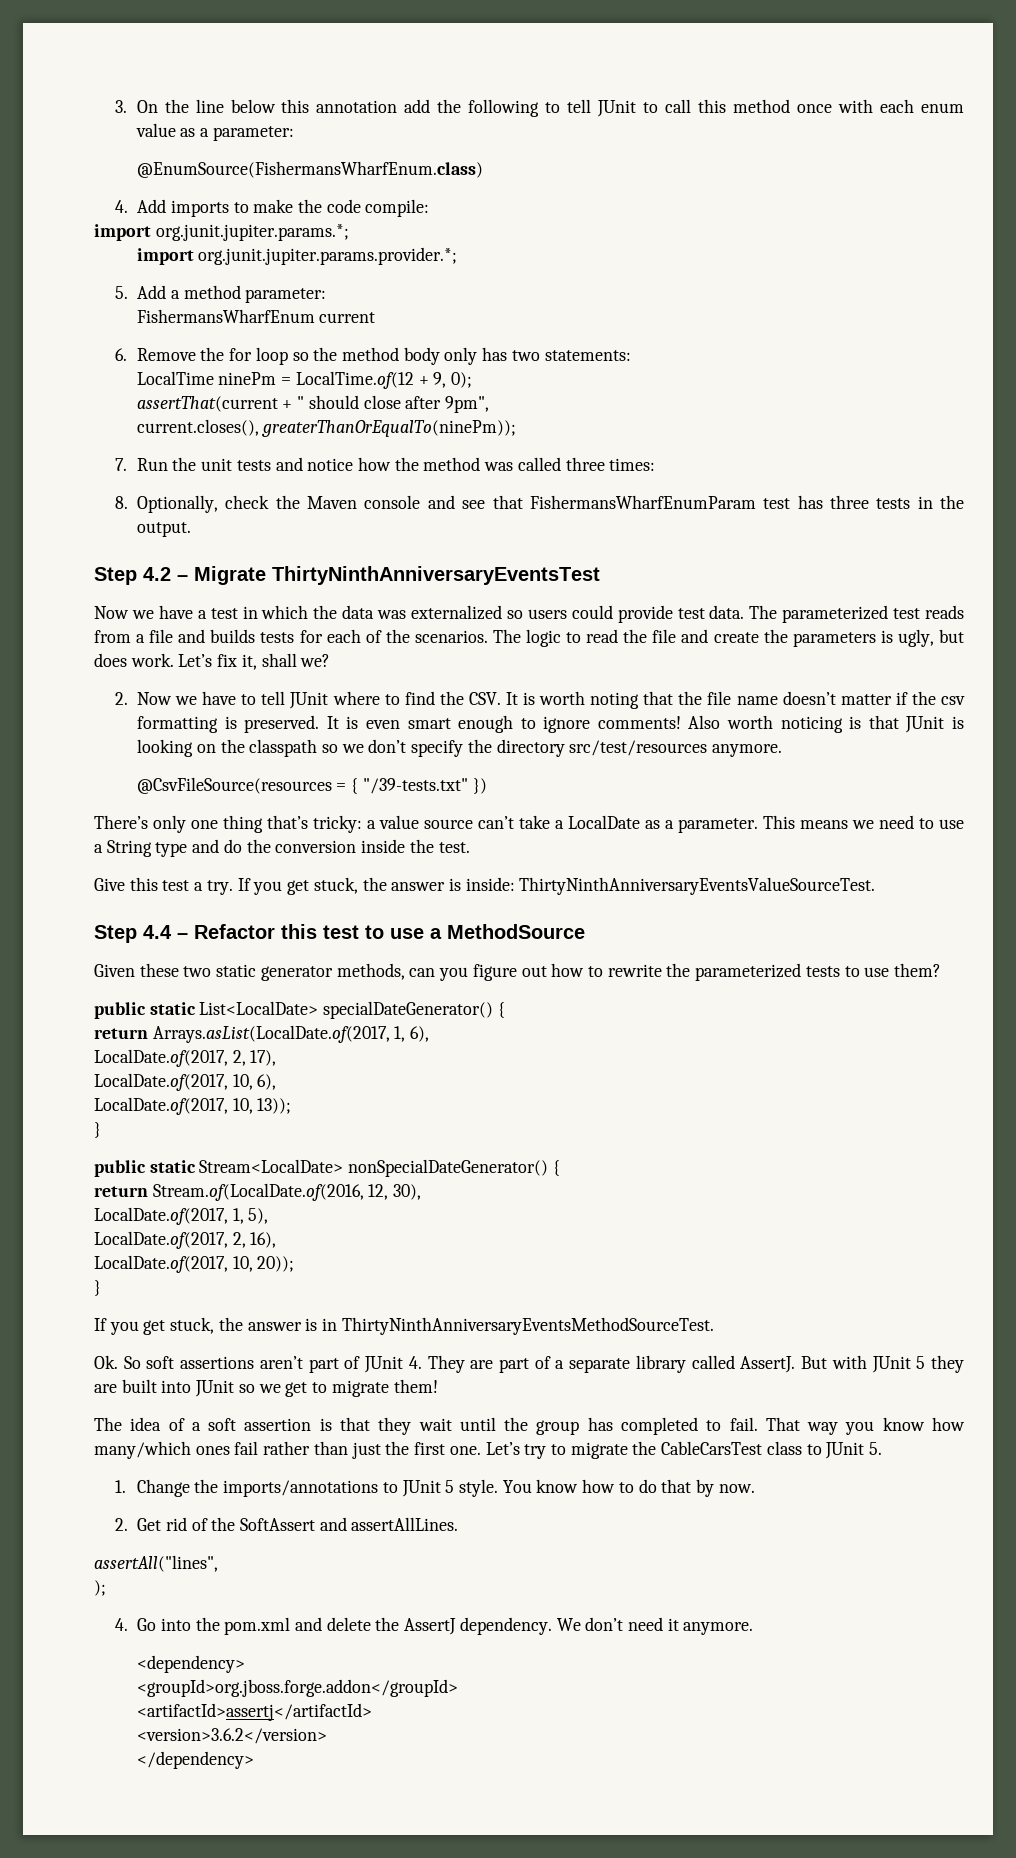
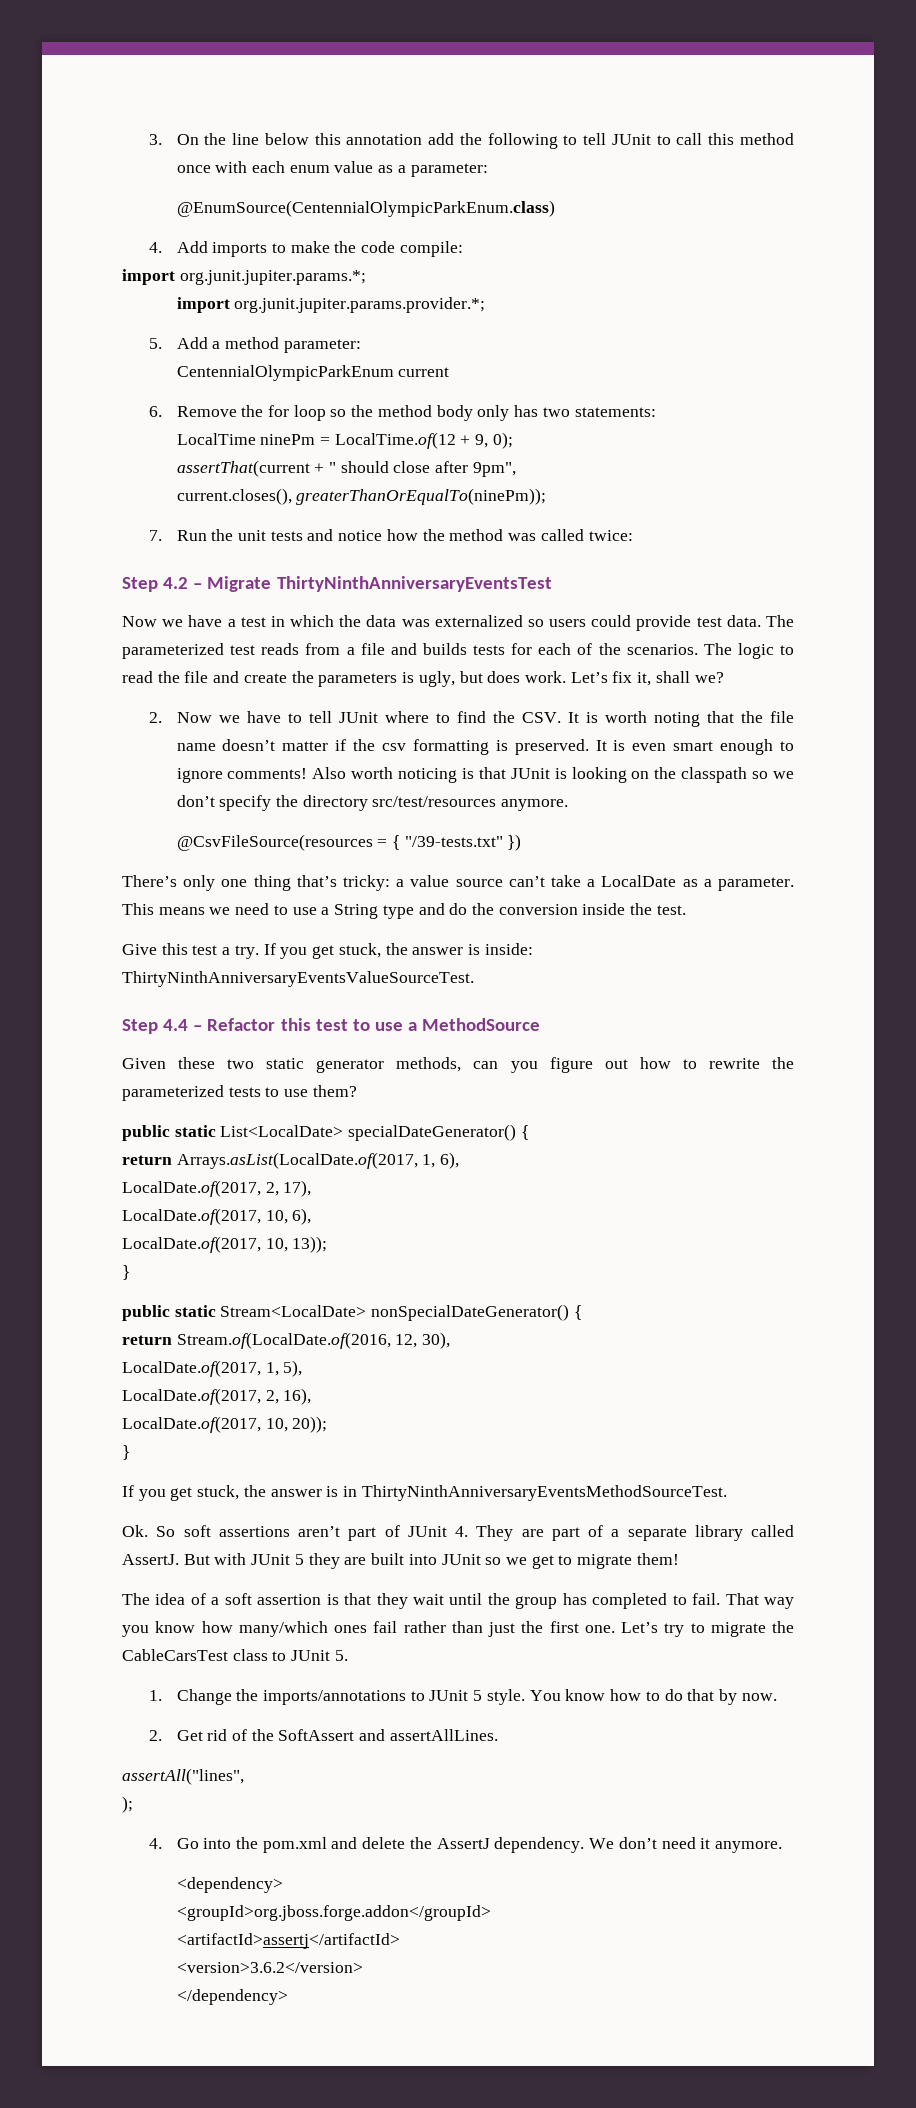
- @EnumSource(FishermansWharfEnum.class)
+ @EnumSource(CentennialOlympicParkEnum.class)
- FishermansWharfEnum current
+ CentennialOlympicParkEnum current
- 7. Run the unit tests and notice how the method was called three times:
- 8. Optionally, check the Maven console and see that FishermansWharfEnumParam test has three tests in the output.
+ 7. Run the unit tests and notice how the method was called twice:

